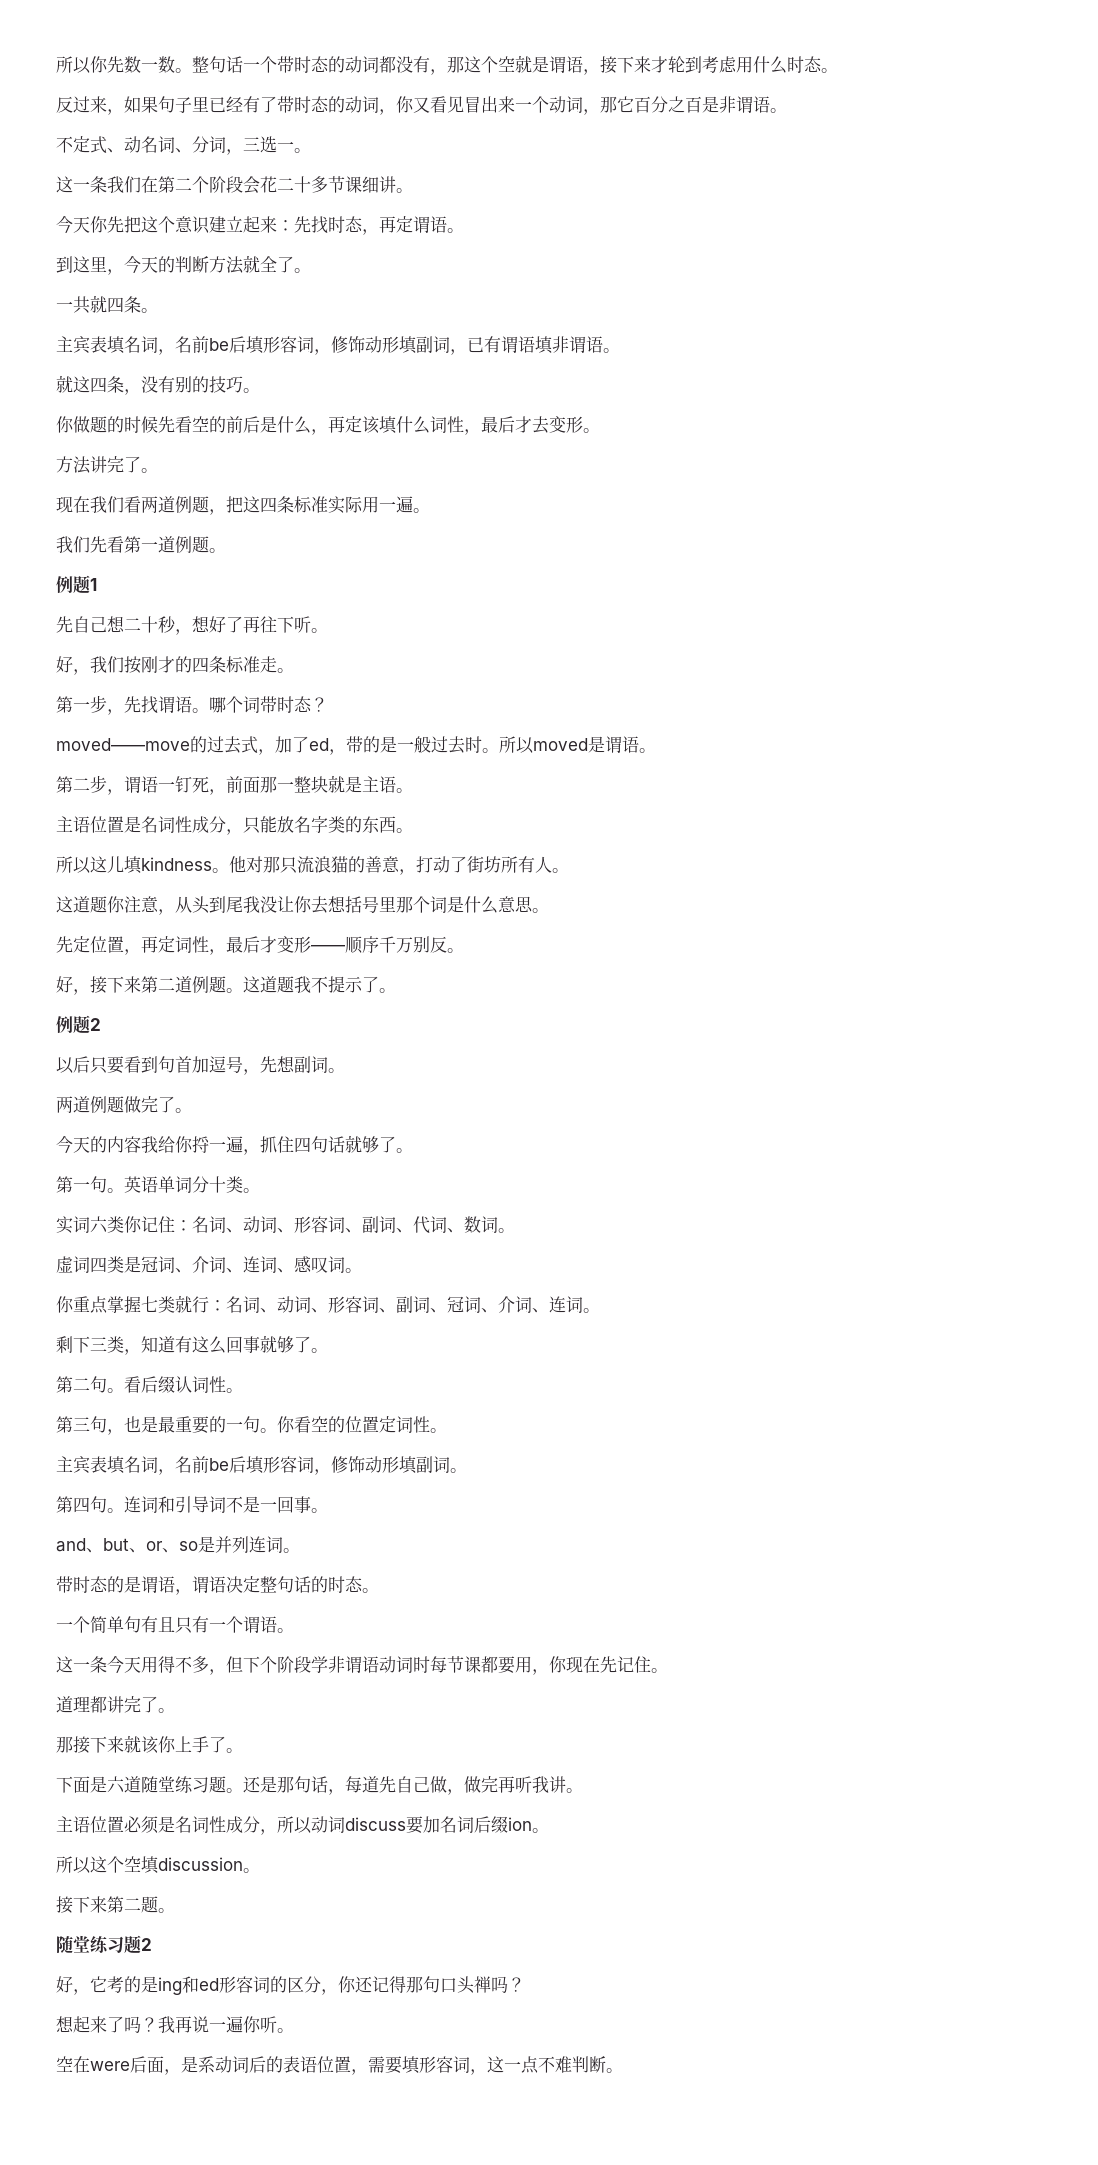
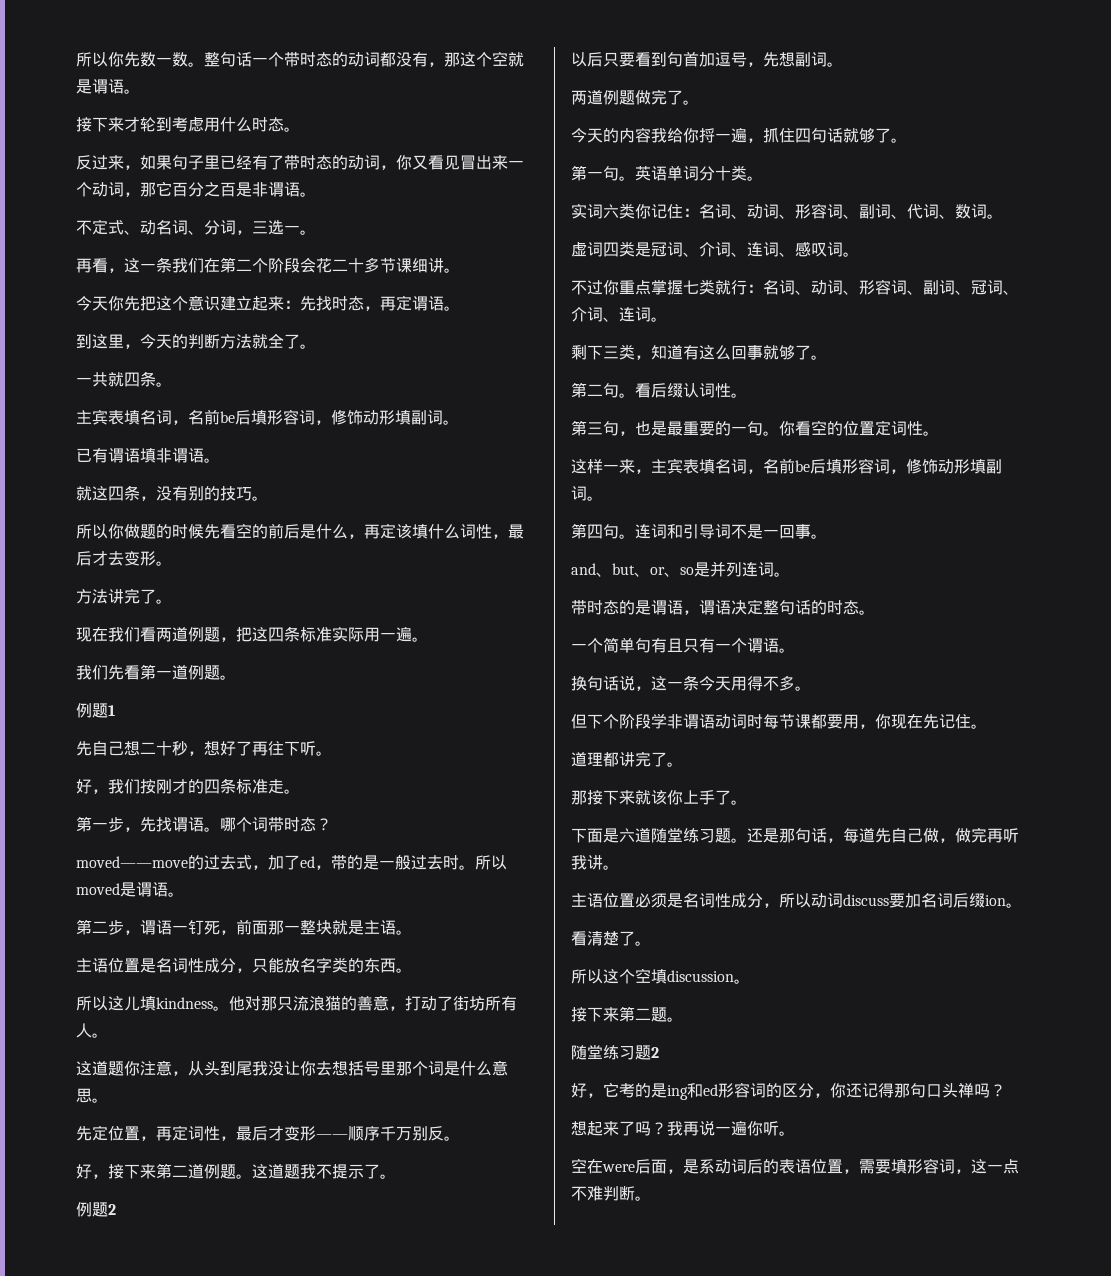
- 整句话一个带时态的动词都没有，那这个空就是谓语，接下来才轮到考虑用什么时态。
+ 整句话一个带时态的动词都没有，那这个空就是谓语。
+ 接下来才轮到考虑用什么时态。
- 这一条我们在第二个阶段会花二十多节课细讲。
+ 再看，这一条我们在第二个阶段会花二十多节课细讲。
  一共就四条。
- 主宾表填名词，名前be后填形容词，修饰动形填副词，已有谓语填非谓语。
+ 主宾表填名词，名前be后填形容词，修饰动形填副词。
+ 已有谓语填非谓语。
- 你做题的时候先看空的前后是什么，再定该填什么词性，最后才去变形。
+ 所以你做题的时候先看空的前后是什么，再定该填什么词性，最后才去变形。
- 你重点掌握七类就行：名词、动词、形容词、副词、冠词、介词、连词。
+ 不过你重点掌握七类就行：名词、动词、形容词、副词、冠词、介词、连词。
- 主宾表填名词，名前be后填形容词，修饰动形填副词。
+ 这样一来，主宾表填名词，名前be后填形容词，修饰动形填副词。
- 这一条今天用得不多，但下个阶段学非谓语动词时每节课都要用，你现在先记住。
+ 换句话说，这一条今天用得不多。
+ 但下个阶段学非谓语动词时每节课都要用，你现在先记住。
+ 看清楚了。

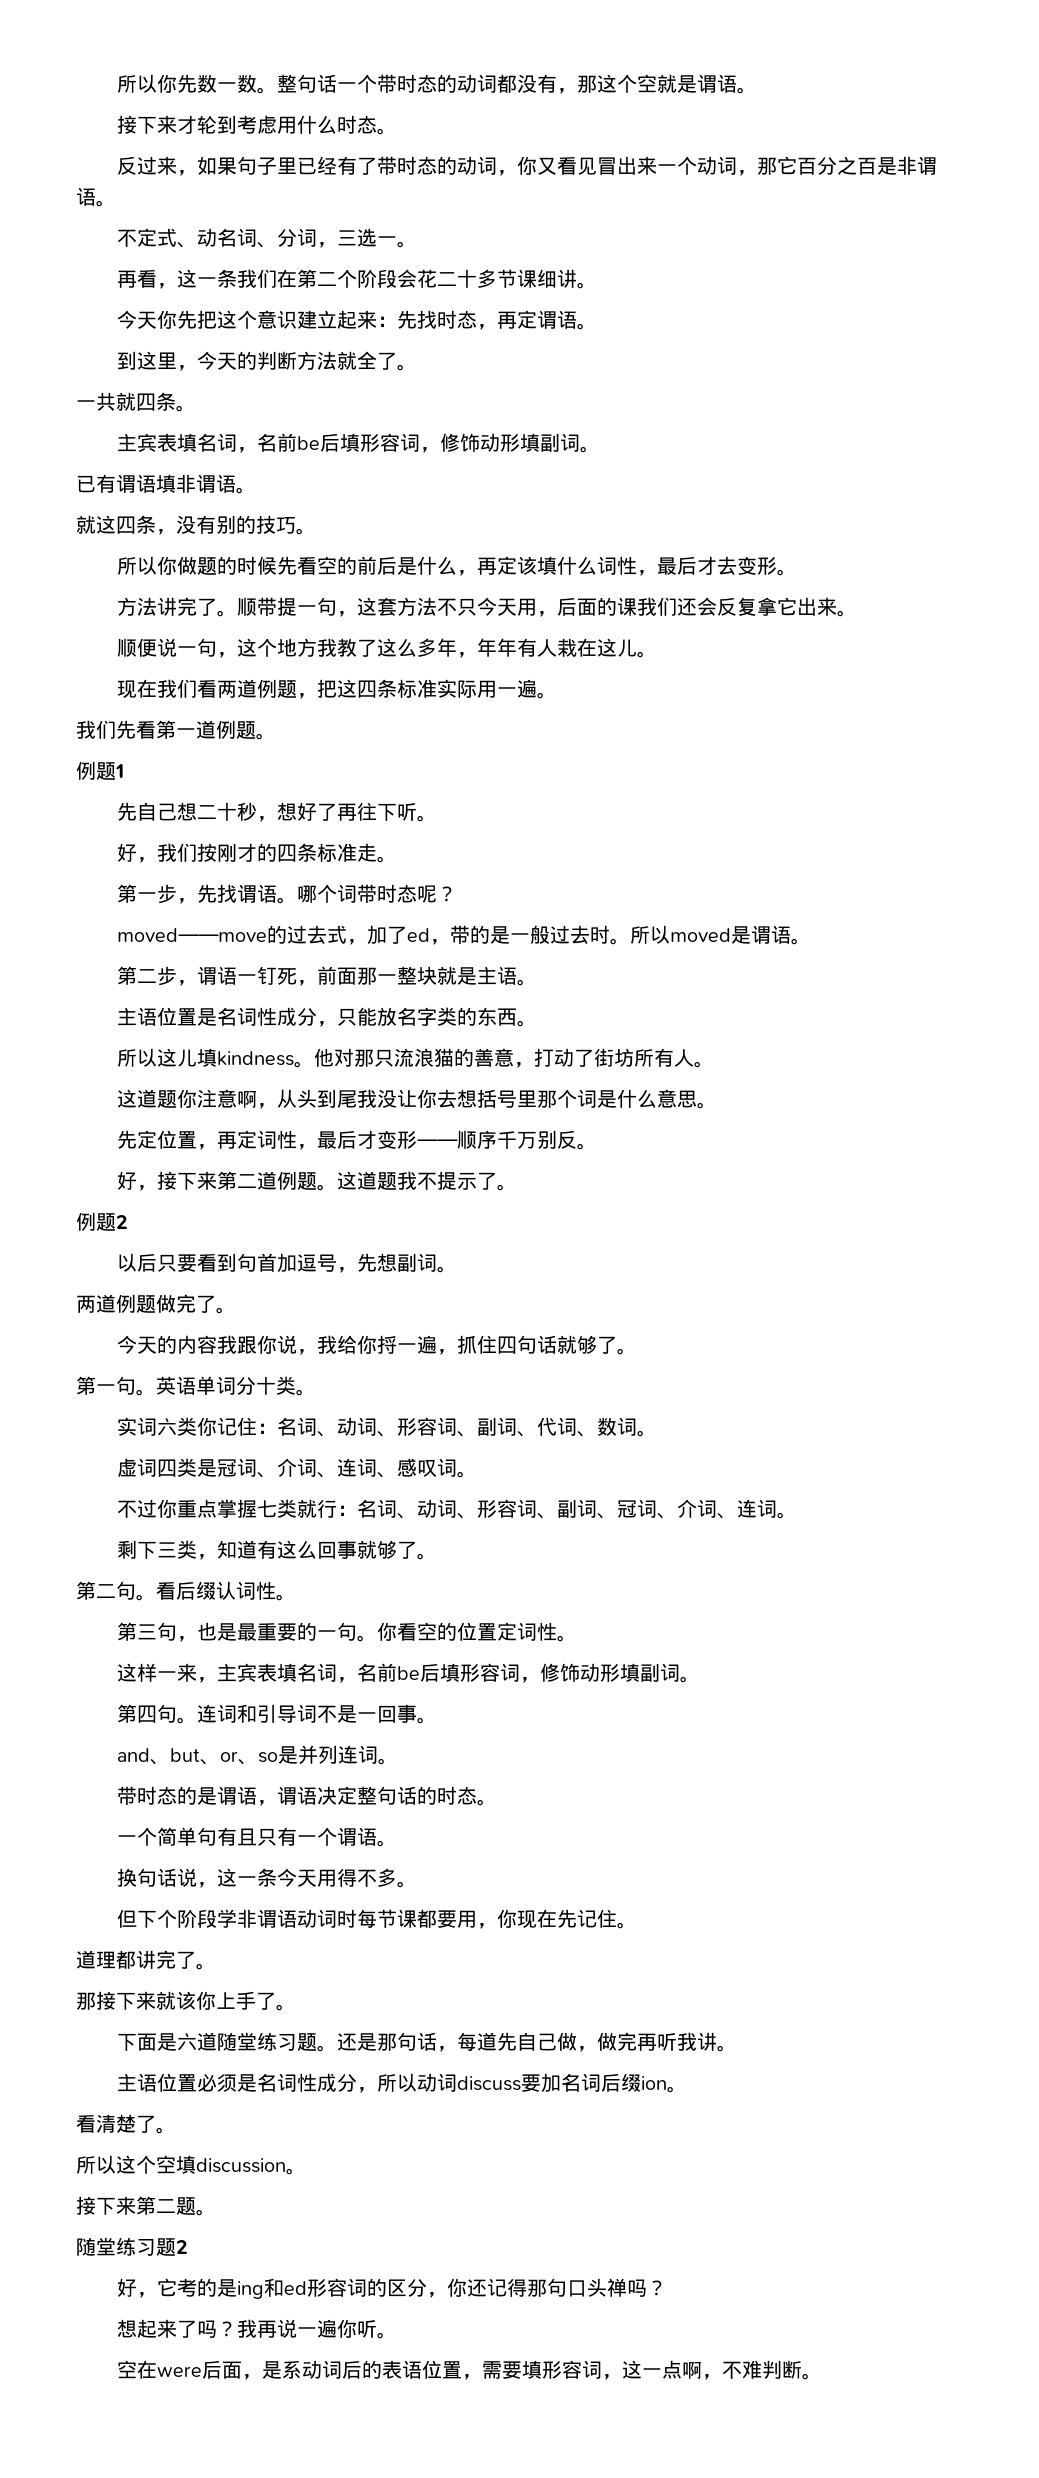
+ 顺带提一句，这套方法不只今天用，后面的课我们还会反复拿它出来。
+ 顺便说一句，这个地方我教了这么多年，年年有人栽在这儿。
- 哪个词带时态？
+ 哪个词带时态呢？
- 这道题你注意，从头到尾我没让你去想括号里那个词是什么意思。
+ 这道题你注意啊，从头到尾我没让你去想括号里那个词是什么意思。
- 今天的内容我给你捋一遍，抓住四句话就够了。
+ 今天的内容我跟你说，我给你捋一遍，抓住四句话就够了。
- 空在were后面，是系动词后的表语位置，需要填形容词，这一点不难判断。
+ 空在were后面，是系动词后的表语位置，需要填形容词，这一点啊，不难判断。

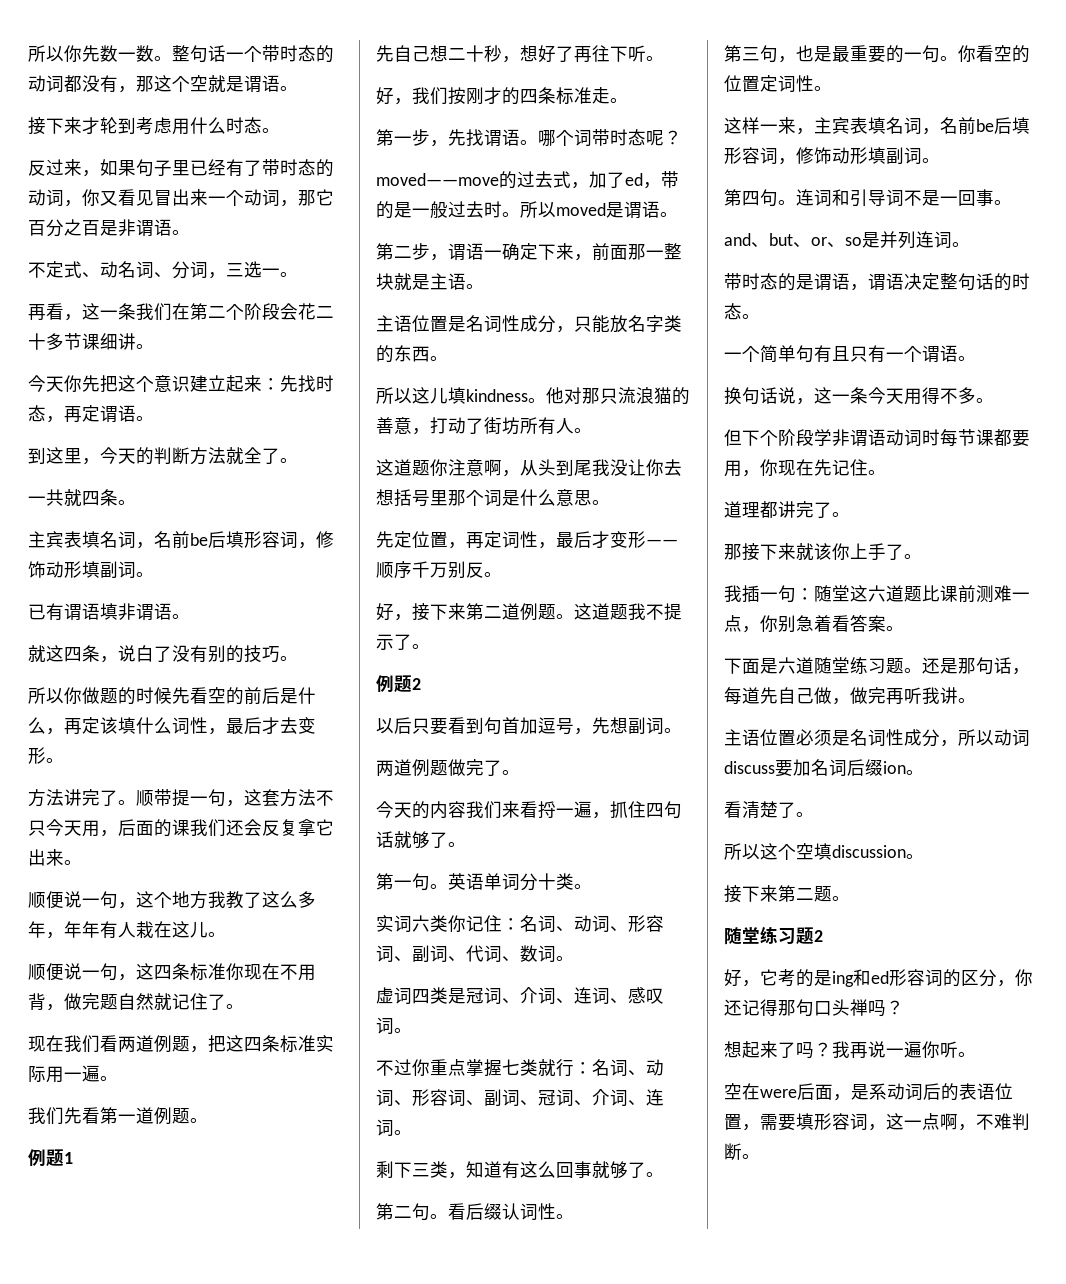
- 就这四条，没有别的技巧。
+ 就这四条，说白了没有别的技巧。
+ 顺便说一句，这四条标准你现在不用背，做完题自然就记住了。
- 第二步，谓语一钉死，前面那一整块就是主语。
+ 第二步，谓语一确定下来，前面那一整块就是主语。
- 今天的内容我跟你说，我给你捋一遍，抓住四句话就够了。
+ 今天的内容我们来看捋一遍，抓住四句话就够了。
+ 我插一句：随堂这六道题比课前测难一点，你别急着看答案。

